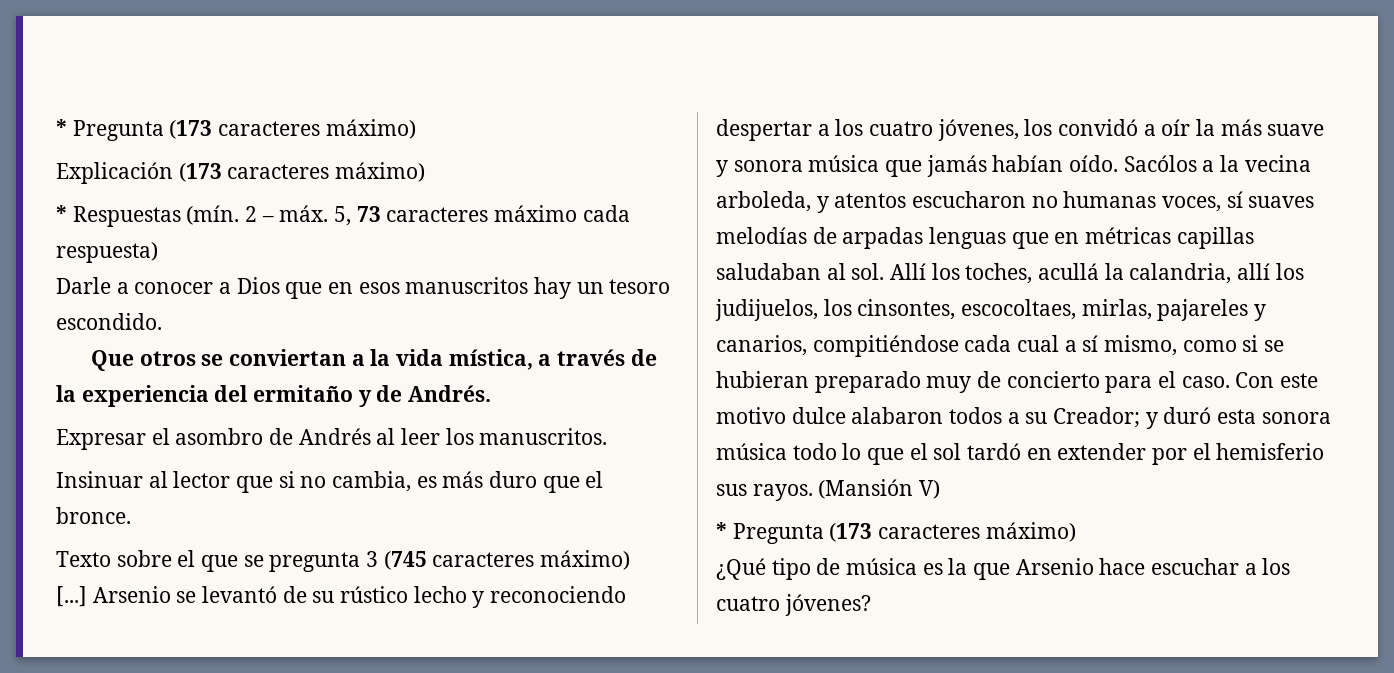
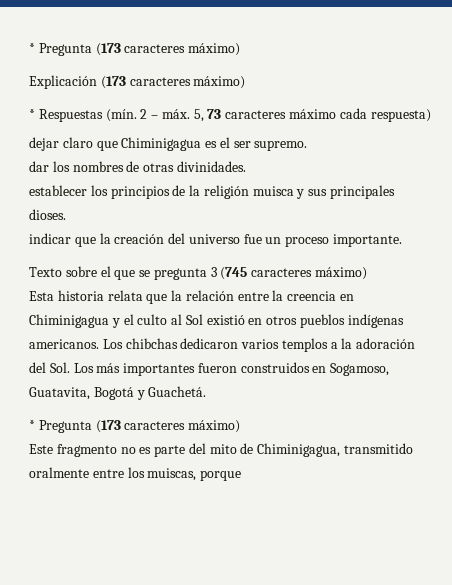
- Darle a conocer a Dios que en esos manuscritos hay un tesoro escondido.
- Que otros se conviertan a la vida mística, a través de la experiencia del ermitaño y de Andrés.
- Expresar el asombro de Andrés al leer los manuscritos.
- Insinuar al lector que si no cambia, es más duro que el bronce.
+ dejar claro que Chiminigagua es el ser supremo.
+ dar los nombres de otras divinidades.
+ establecer los principios de la religión muisca y sus principales dioses.
+ indicar que la creación del universo fue un proceso importante.
- [...] Arsenio se levantó de su rústico lecho y reconociendo despertar a los cuatro jóvenes, los convidó a oír la más suave y sonora música que jamás habían oído. Sacólos a la vecina arboleda, y atentos escucharon no humanas voces, sí suaves melodías de arpadas lenguas que en métricas capillas saludaban al sol. Allí los toches, acullá la calandria, allí los judijuelos, los cinsontes, escocoltaes, mirlas, pajareles y canarios, compitiéndose cada cual a sí mismo, como si se hubieran preparado muy de concierto para el caso. Con este motivo dulce alabaron todos a su Creador; y duró esta sonora música todo lo que el sol tardó en extender por el hemisferio sus rayos. (Mansión V)
+ Esta historia relata que la relación entre la creencia en Chiminigagua y el culto al Sol existió en otros pueblos indígenas americanos. Los chibchas dedicaron varios templos a la adoración del Sol. Los más importantes fueron construidos en Sogamoso, Guatavita, Bogotá y Guachetá.
  * Pregunta (173 caracteres máximo)
- ¿Qué tipo de música es la que Arsenio hace escuchar a los cuatro jóvenes?
+ Este fragmento no es parte del mito de Chiminigagua, transmitido oralmente entre los muiscas, porque

